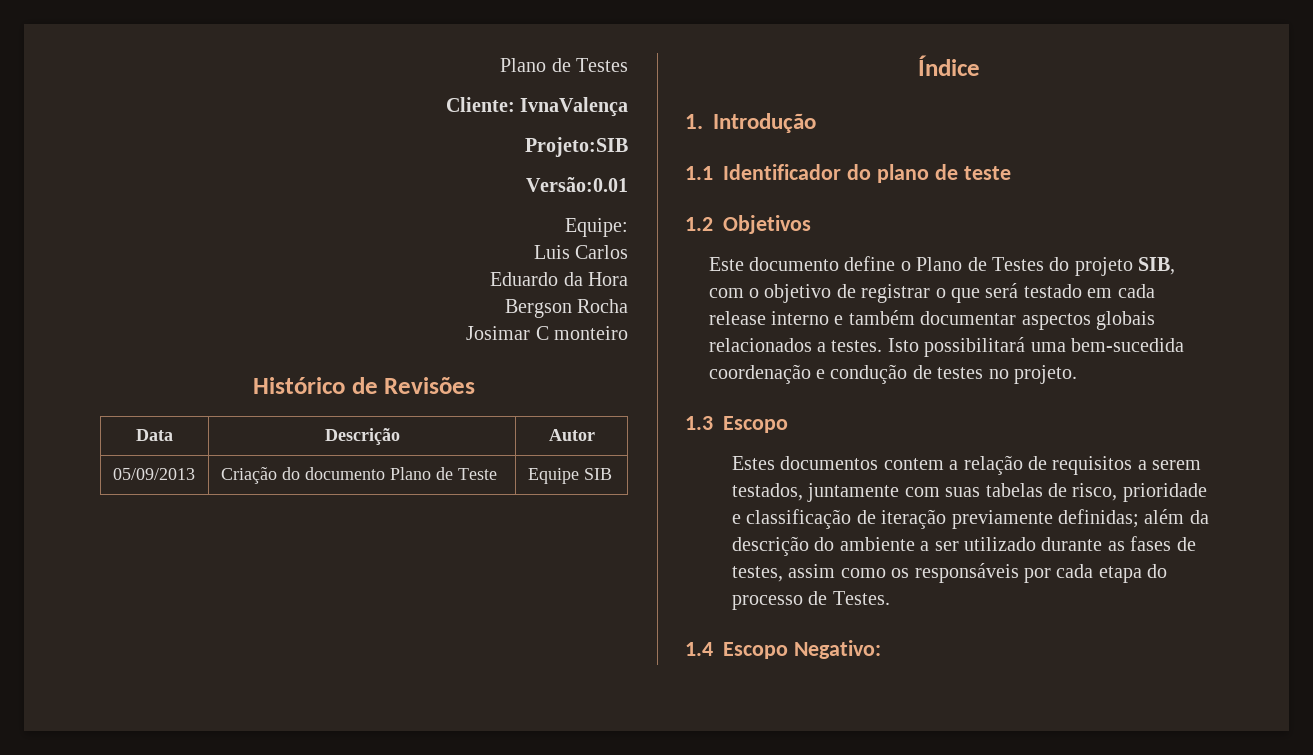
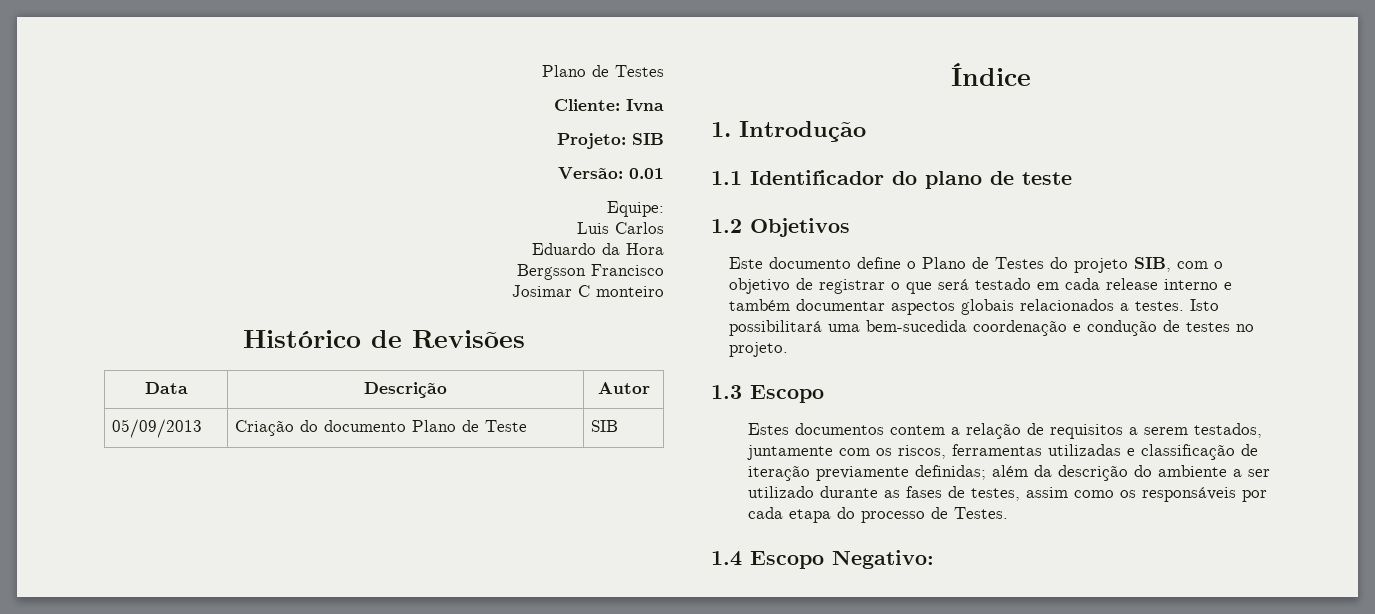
- Cliente: IvnaValença
- Projeto:SIB
- Versão:0.01
+ Cliente: Ivna
+ Projeto: SIB
+ Versão: 0.01
- Bergson Rocha
+ Bergsson Francisco
- 05/09/2013 | Criação do documento Plano de Teste | Equipe SIB
+ 05/09/2013 | Criação do documento Plano de Teste | SIB
- Estes documentos contem a relação de requisitos a serem testados, juntamente com suas tabelas de risco, prioridade e classificação de iteração previamente definidas; além da descrição do ambiente a ser utilizado durante as fases de testes, assim como os responsáveis por cada etapa do processo de Testes.
+ Estes documentos contem a relação de requisitos a serem testados, juntamente com os riscos, ferramentas utilizadas e classificação de iteração previamente definidas; além da descrição do ambiente a ser utilizado durante as fases de testes, assim como os responsáveis por cada etapa do processo de Testes.

